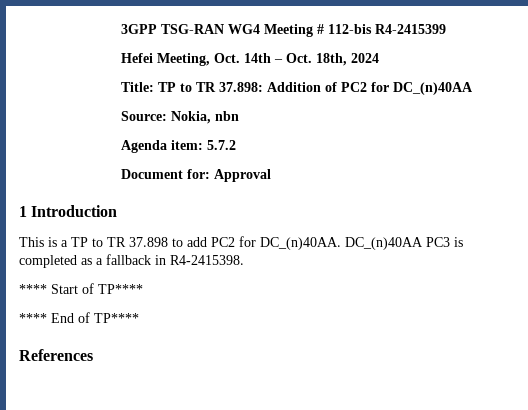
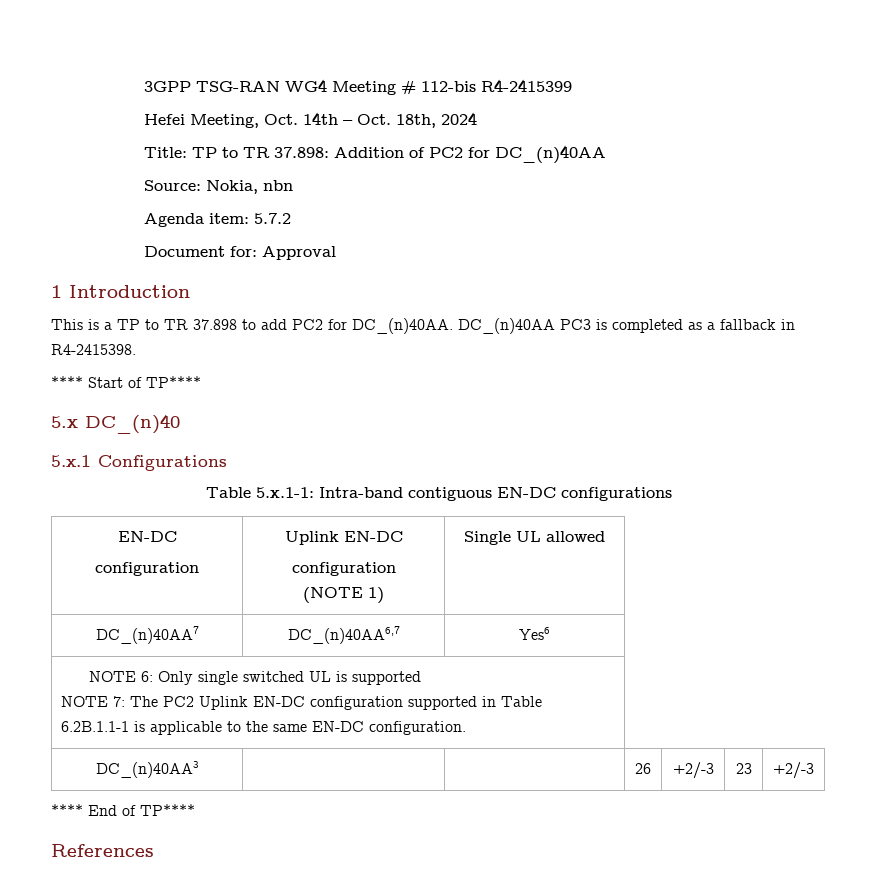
+ 5.x DC_(n)40
+ 5.x.1 Configurations
+ Table 5.x.1-1: Intra-band contiguous EN-DC configurations
+ EN-DC
+ configuration | Uplink EN-DC
+ configuration
+ (NOTE 1) | Single UL allowed
+ DC_(n)40AA7 | DC_(n)40AA6,7 | Yes6
+ NOTE 6: Only single switched UL is supported
+ NOTE 7: The PC2 Uplink EN-DC configuration supported in Table 6.2B.1.1-1 is applicable to the same EN-DC configuration.
+ DC_(n)40AA3 | | | 26 | +2/-3 | 23 | +2/-3

